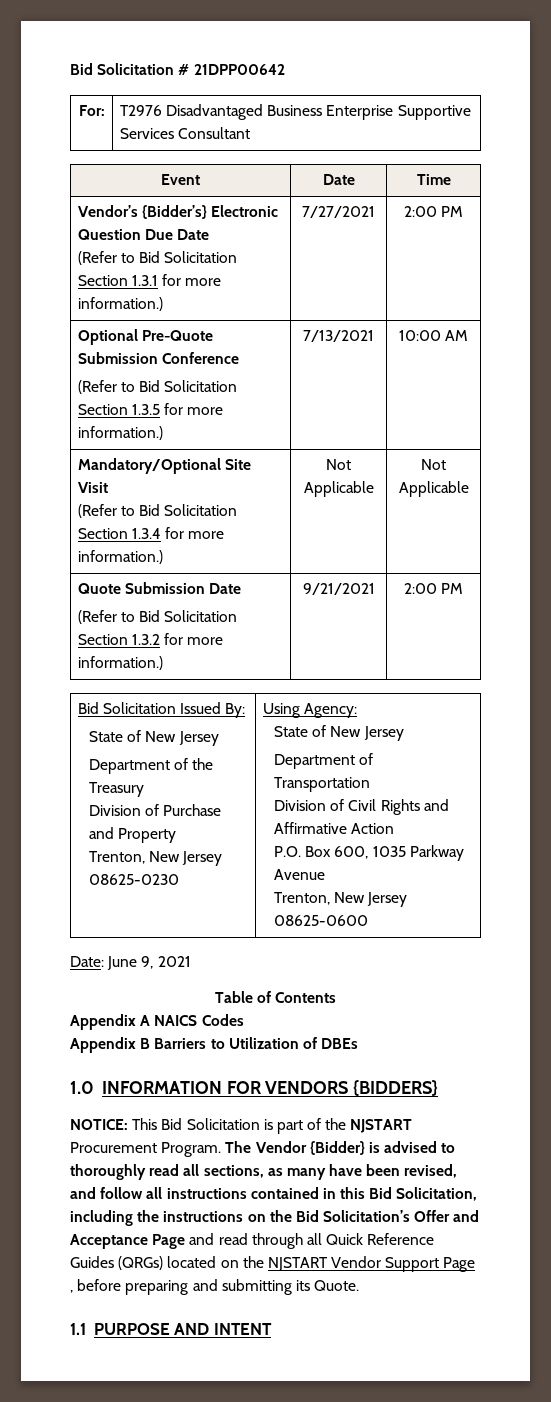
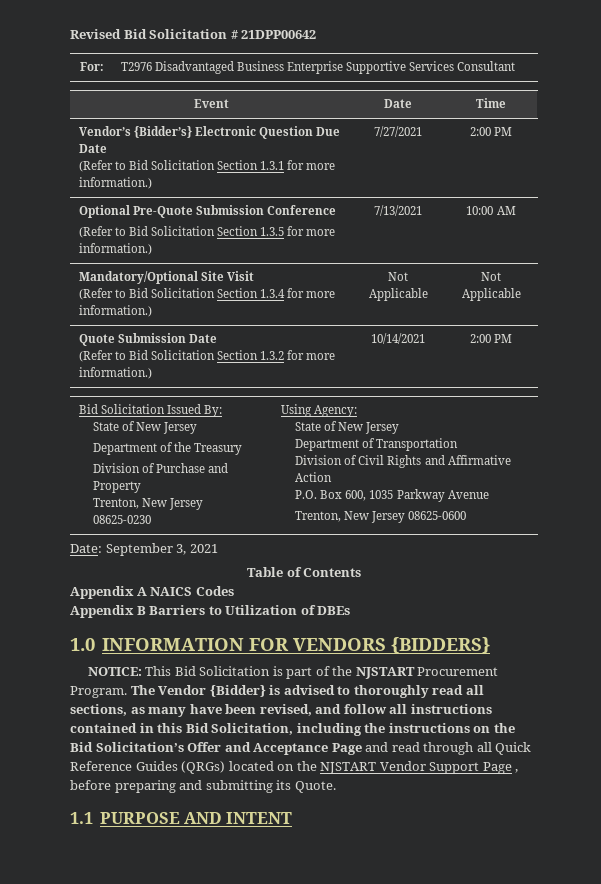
- Bid Solicitation # 21DPP00642
+ Revised Bid Solicitation # 21DPP00642
  Quote Submission Date
- (Refer to Bid Solicitation Section 1.3.2 for more information.) | 9/21/2021 | 2:00 PM
+ (Refer to Bid Solicitation Section 1.3.2 for more information.) | 10/14/2021 | 2:00 PM
- Date: June 9, 2021
+ Date: September 3, 2021

